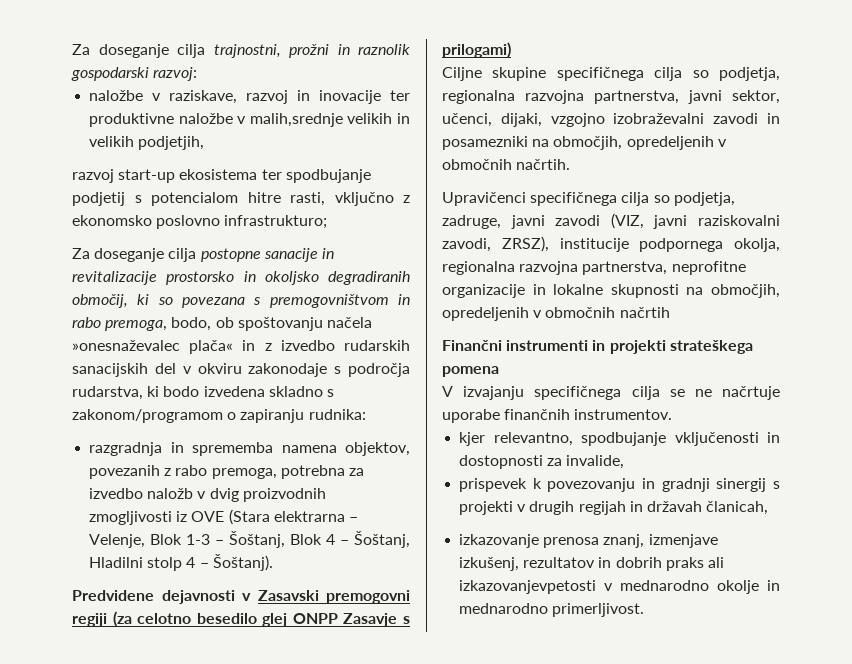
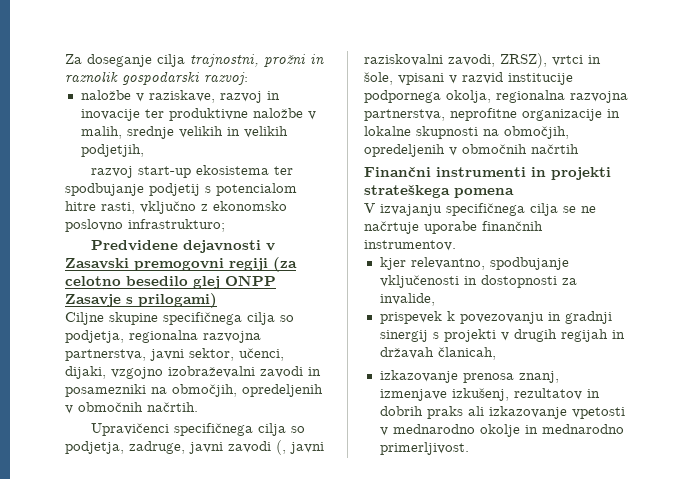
- naložbe v raziskave, razvoj in inovacije ter produktivne naložbe v malih,srednje velikih in velikih podjetjih,
+ naložbe v raziskave, razvoj in inovacije ter produktivne naložbe v malih, srednje velikih in velikih podjetjih,
- Za doseganje cilja postopne sanacije in revitalizacije prostorsko in okoljsko degradiranih območij, ki so povezana s premogovništvom in rabo premoga, bodo, ob spoštovanju načela »onesnaževalec plača« in z izvedbo rudarskih sanacijskih del v okviru zakonodaje s področja rudarstva, ki bodo izvedena skladno s zakonom/programom o zapiranju rudnika:
- razgradnja in sprememba namena objektov, povezanih z rabo premoga, potrebna za izvedbo naložb v dvig proizvodnih zmogljivosti iz OVE (Stara elektrarna – Velenje, Blok 1-3 – Šoštanj, Blok 4 – Šoštanj, Hladilni stolp 4 – Šoštanj).
- Upravičenci specifičnega cilja so podjetja, zadruge, javni zavodi (VIZ, javni raziskovalni zavodi, ZRSZ), institucije podpornega okolja, regionalna razvojna partnerstva, neprofitne organizacije in lokalne skupnosti na območjih, opredeljenih v območnih načrtih
+ Upravičenci specifičnega cilja so podjetja, zadruge, javni zavodi (, javni raziskovalni zavodi, ZRSZ), vrtci in šole, vpisani v razvid institucije podpornega okolja, regionalna razvojna partnerstva, neprofitne organizacije in lokalne skupnosti na območjih, opredeljenih v območnih načrtih
- izkazovanje prenosa znanj, izmenjave izkušenj, rezultatov in dobrih praks ali izkazovanjevpetosti v mednarodno okolje in mednarodno primerljivost.
+ izkazovanje prenosa znanj, izmenjave izkušenj, rezultatov in dobrih praks ali izkazovanje vpetosti v mednarodno okolje in mednarodno primerljivost.

